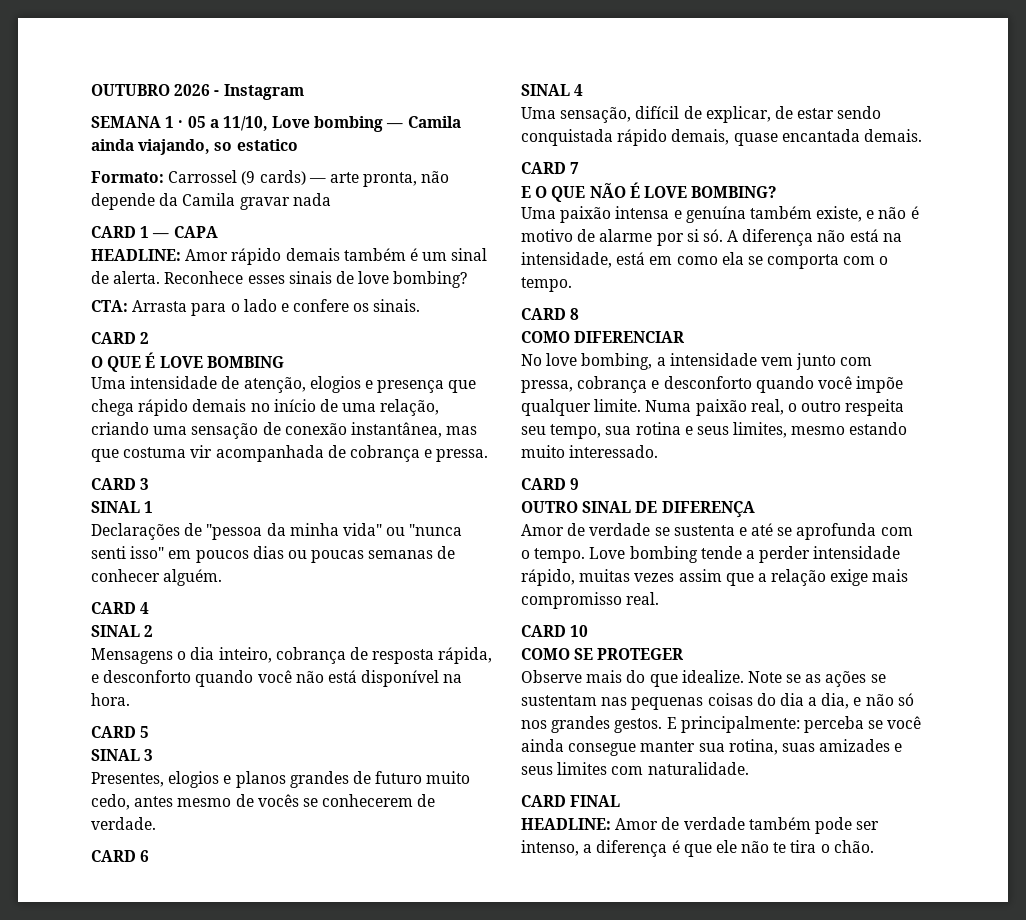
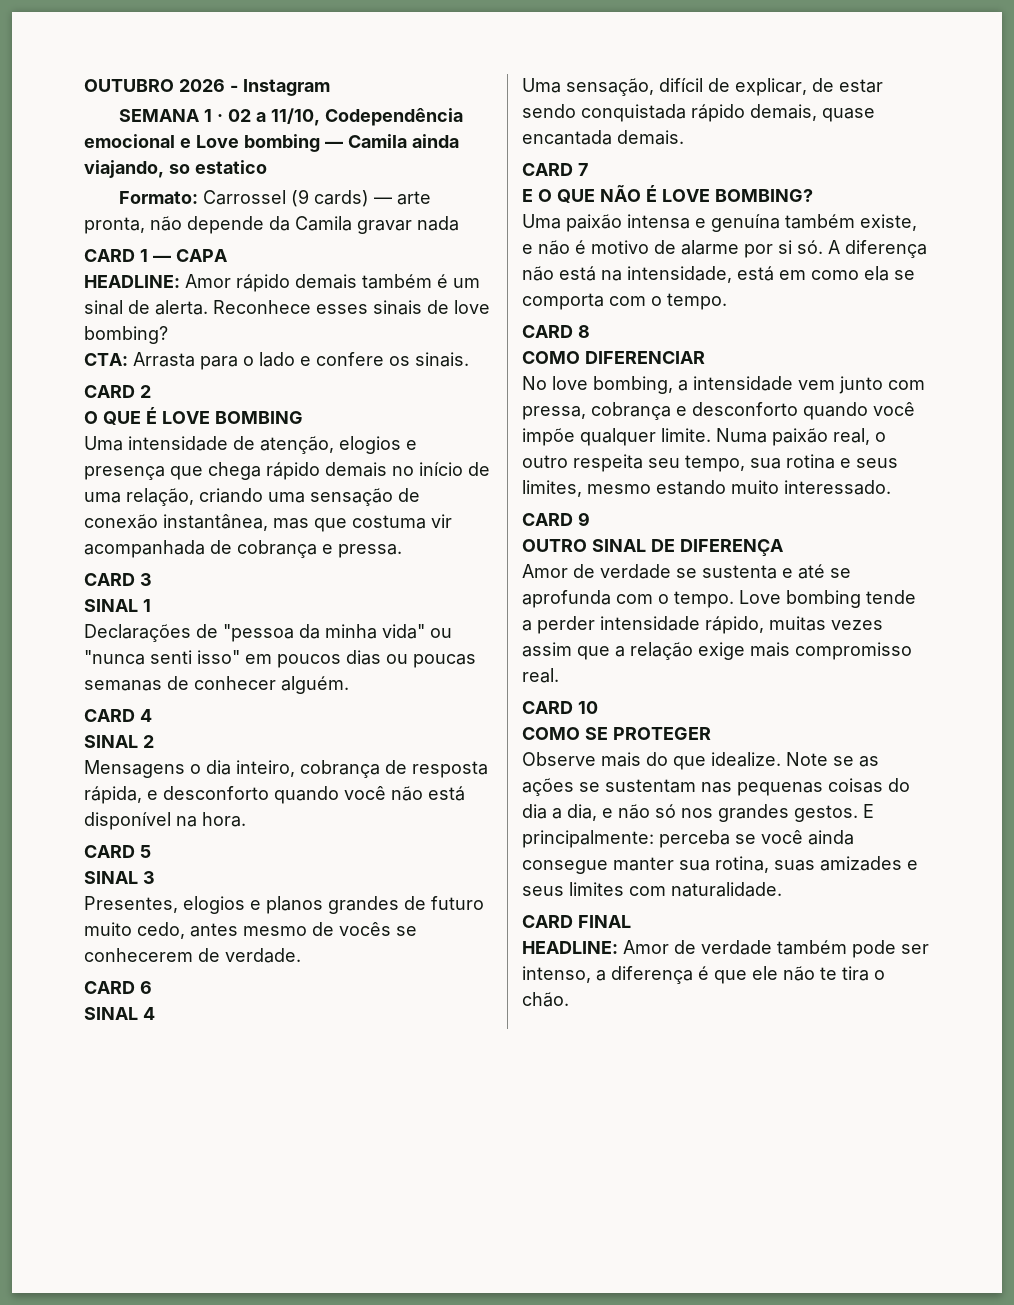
- SEMANA 1 · 05 a 11/10, Love bombing — Camila ainda viajando, so estatico
+ SEMANA 1 · 02 a 11/10, Codependência emocional e Love bombing — Camila ainda viajando, so estatico

